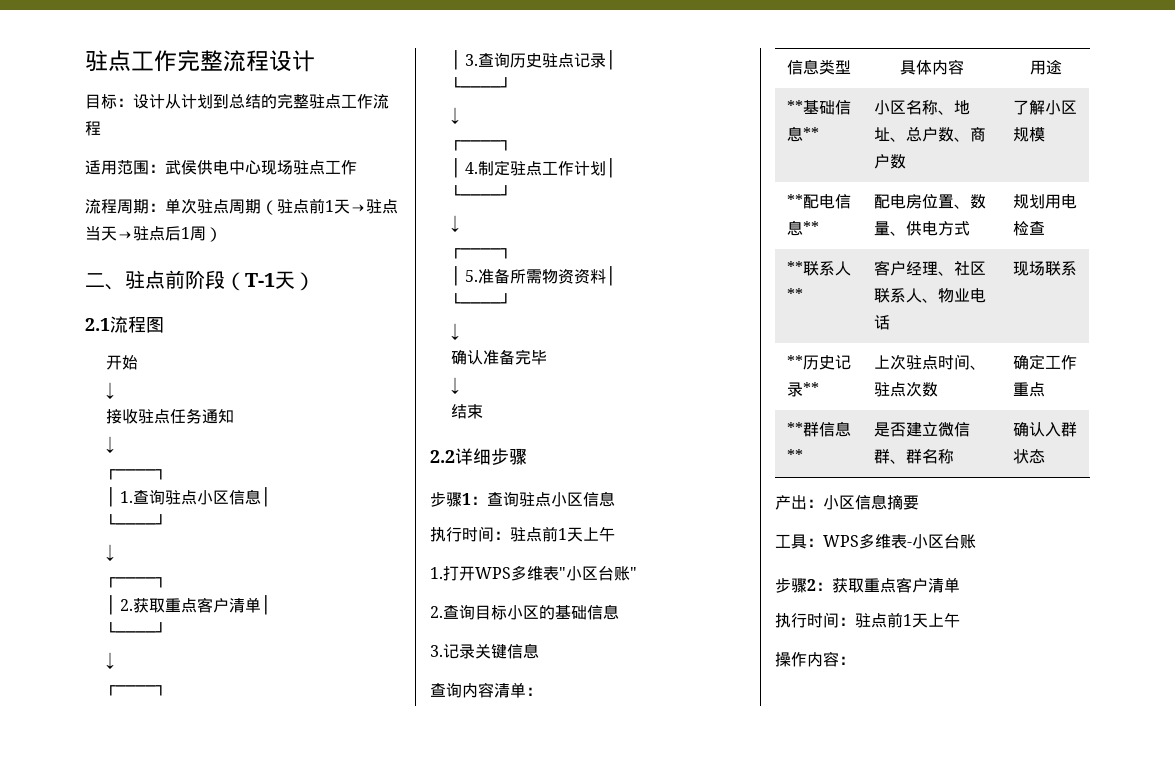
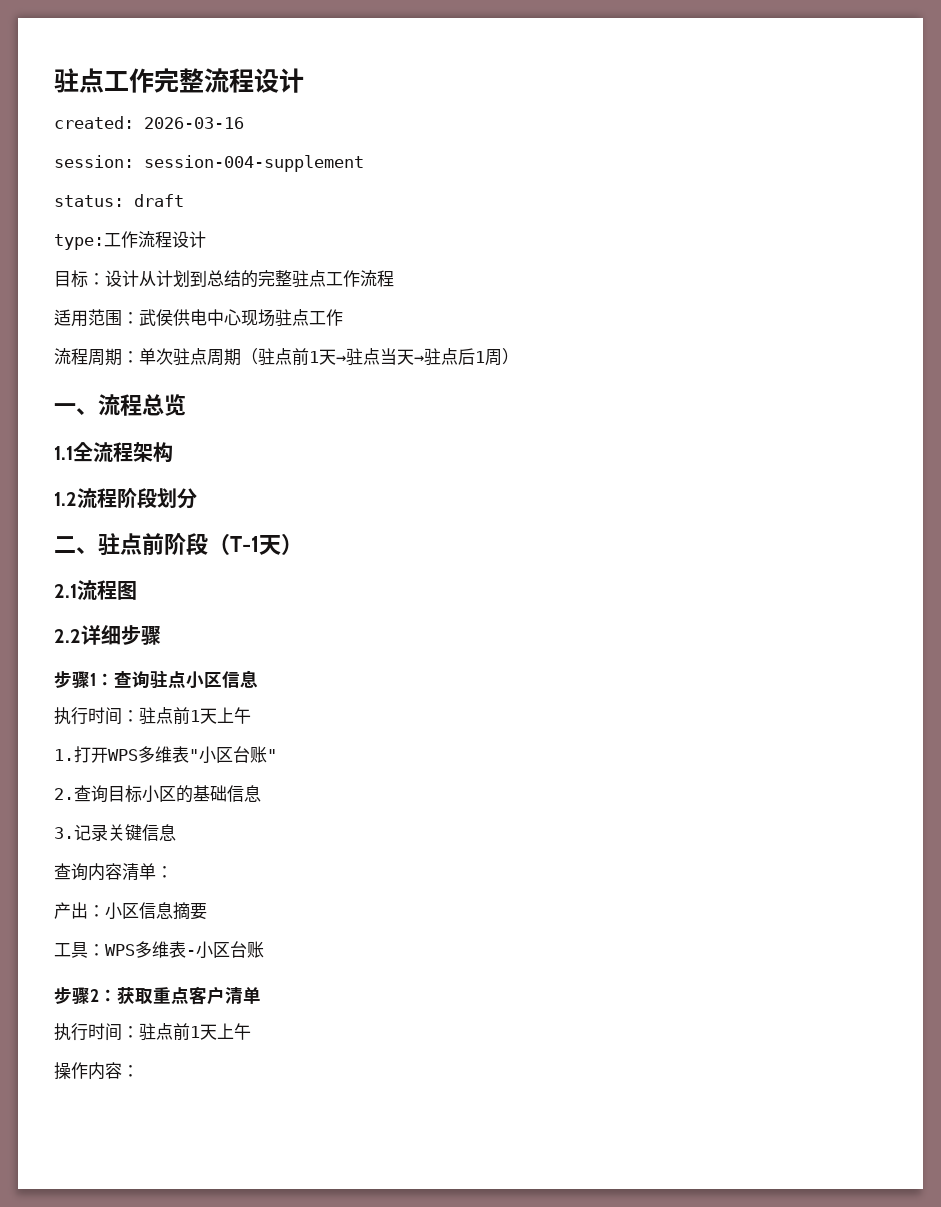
+ created: 2026-03-16
+ session: session-004-supplement
+ status: draft
+ type:工作流程设计
+ 一、流程总览
+ 1.1全流程架构
+ 1.2流程阶段划分
- 开始
- ↓
- 接收驻点任务通知
- ↓
- ┌────┐
- │ 1.查询驻点小区信息│
- └────┘
- ↓
- ┌────┐
- │ 2.获取重点客户清单│
- └────┘
- ↓
- ┌────┐
- │ 3.查询历史驻点记录│
- └────┘
- ↓
- ┌────┐
- │ 4.制定驻点工作计划│
- └────┘
- ↓
- ┌────┐
- │ 5.准备所需物资资料│
- └────┘
- ↓
- 确认准备完毕
- ↓
- 结束
- 信息类型 | 具体内容 | 用途
- **基础信息** | 小区名称、地址、总户数、商户数 | 了解小区规模
- **配电信息** | 配电房位置、数量、供电方式 | 规划用电检查
- **联系人** | 客户经理、社区联系人、物业电话 | 现场联系
- **历史记录** | 上次驻点时间、驻点次数 | 确定工作重点
- **群信息** | 是否建立微信群、群名称 | 确认入群状态

